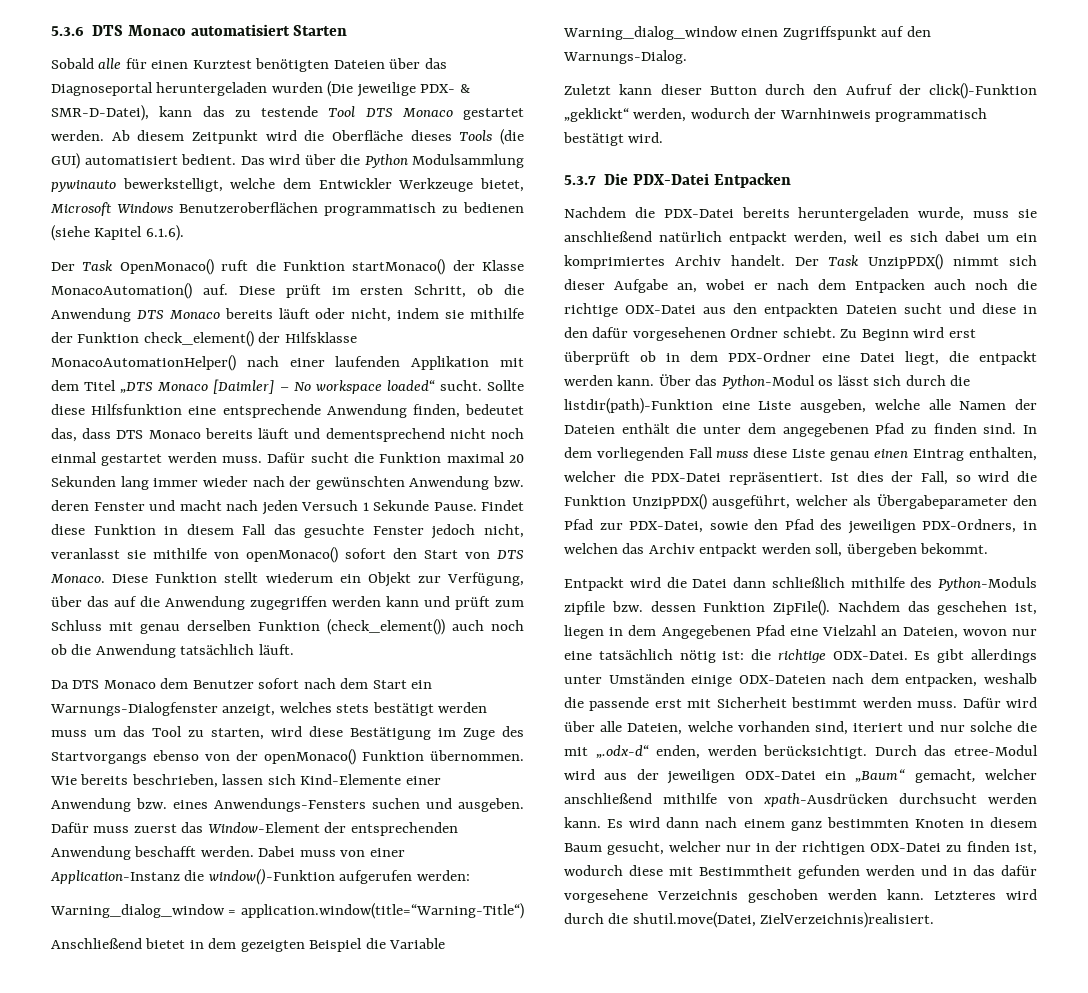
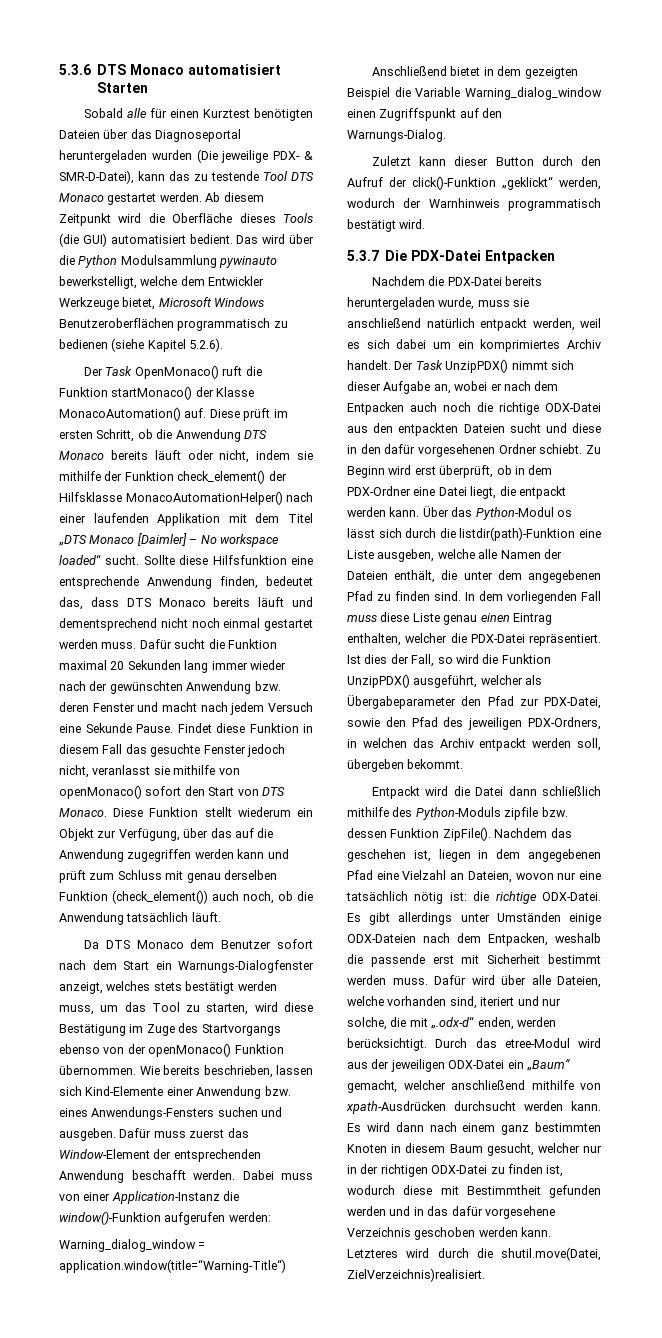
- Das wird über die Python Modulsammlung pywinauto bewerkstelligt, welche dem Entwickler Werkzeuge bietet, Microsoft Windows Benutzeroberflächen programmatisch zu bedienen (siehe Kapitel 6.1.6).
+ Das wird über die Python Modulsammlung pywinauto bewerkstelligt, welche dem Entwickler Werkzeuge bietet, Microsoft Windows Benutzeroberflächen programmatisch zu bedienen (siehe Kapitel 5.2.6).
- Dafür sucht die Funktion maximal 20 Sekunden lang immer wieder nach der gewünschten Anwendung bzw. deren Fenster und macht nach jeden Versuch 1 Sekunde Pause.
+ Dafür sucht die Funktion maximal 20 Sekunden lang immer wieder nach der gewünschten Anwendung bzw. deren Fenster und macht nach jedem Versuch eine Sekunde Pause.
- Diese Funktion stellt wiederum ein Objekt zur Verfügung, über das auf die Anwendung zugegriffen werden kann und prüft zum Schluss mit genau derselben Funktion (check_element()) auch noch ob die Anwendung tatsächlich läuft.
+ Diese Funktion stellt wiederum ein Objekt zur Verfügung, über das auf die Anwendung zugegriffen werden kann und prüft zum Schluss mit genau derselben Funktion (check_element()) auch noch, ob die Anwendung tatsächlich läuft.
- Da DTS Monaco dem Benutzer sofort nach dem Start ein Warnungs-Dialogfenster anzeigt, welches stets bestätigt werden muss um das Tool zu starten, wird diese Bestätigung im Zuge des Startvorgangs ebenso von der openMonaco() Funktion übernommen.
+ Da DTS Monaco dem Benutzer sofort nach dem Start ein Warnungs-Dialogfenster anzeigt, welches stets bestätigt werden muss, um das Tool zu starten, wird diese Bestätigung im Zuge des Startvorgangs ebenso von der openMonaco() Funktion übernommen.
- Zu Beginn wird erst überprüft ob in dem PDX-Ordner eine Datei liegt, die entpackt werden kann.
+ Zu Beginn wird erst überprüft, ob in dem PDX-Ordner eine Datei liegt, die entpackt werden kann.
- Über das Python-Modul os lässt sich durch die listdir(path)-Funktion eine Liste ausgeben, welche alle Namen der Dateien enthält die unter dem angegebenen Pfad zu finden sind.
+ Über das Python-Modul os lässt sich durch die listdir(path)-Funktion eine Liste ausgeben, welche alle Namen der Dateien enthält, die unter dem angegebenen Pfad zu finden sind.
- Nachdem das geschehen ist, liegen in dem Angegebenen Pfad eine Vielzahl an Dateien, wovon nur eine tatsächlich nötig ist: die richtige ODX-Datei.
+ Nachdem das geschehen ist, liegen in dem angegebenen Pfad eine Vielzahl an Dateien, wovon nur eine tatsächlich nötig ist: die richtige ODX-Datei.
- Es gibt allerdings unter Umständen einige ODX-Dateien nach dem entpacken, weshalb die passende erst mit Sicherheit bestimmt werden muss.
+ Es gibt allerdings unter Umständen einige ODX-Dateien nach dem Entpacken, weshalb die passende erst mit Sicherheit bestimmt werden muss.
- Dafür wird über alle Dateien, welche vorhanden sind, iteriert und nur solche die mit „.odx-d“ enden, werden berücksichtigt.
+ Dafür wird über alle Dateien, welche vorhanden sind, iteriert und nur solche, die mit „.odx-d“ enden, werden berücksichtigt.

